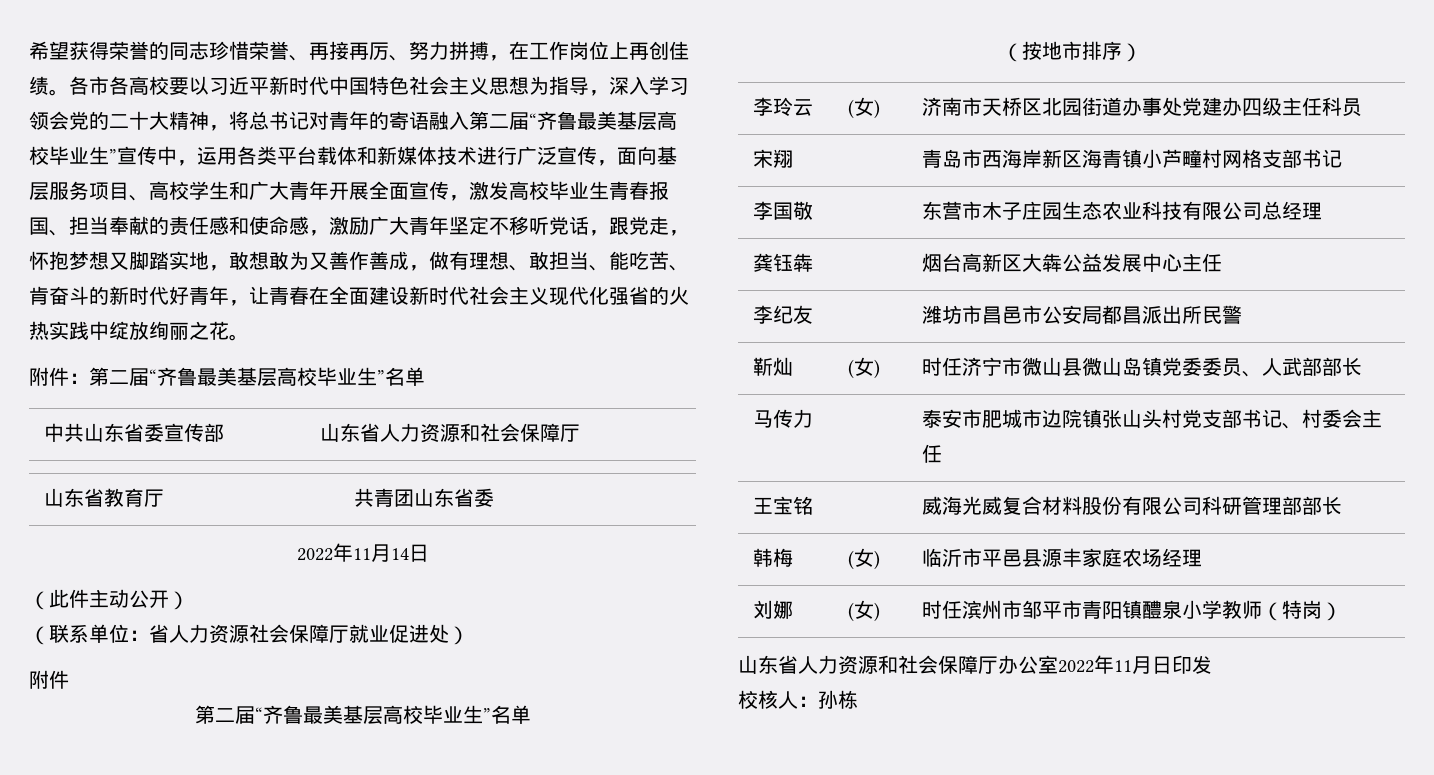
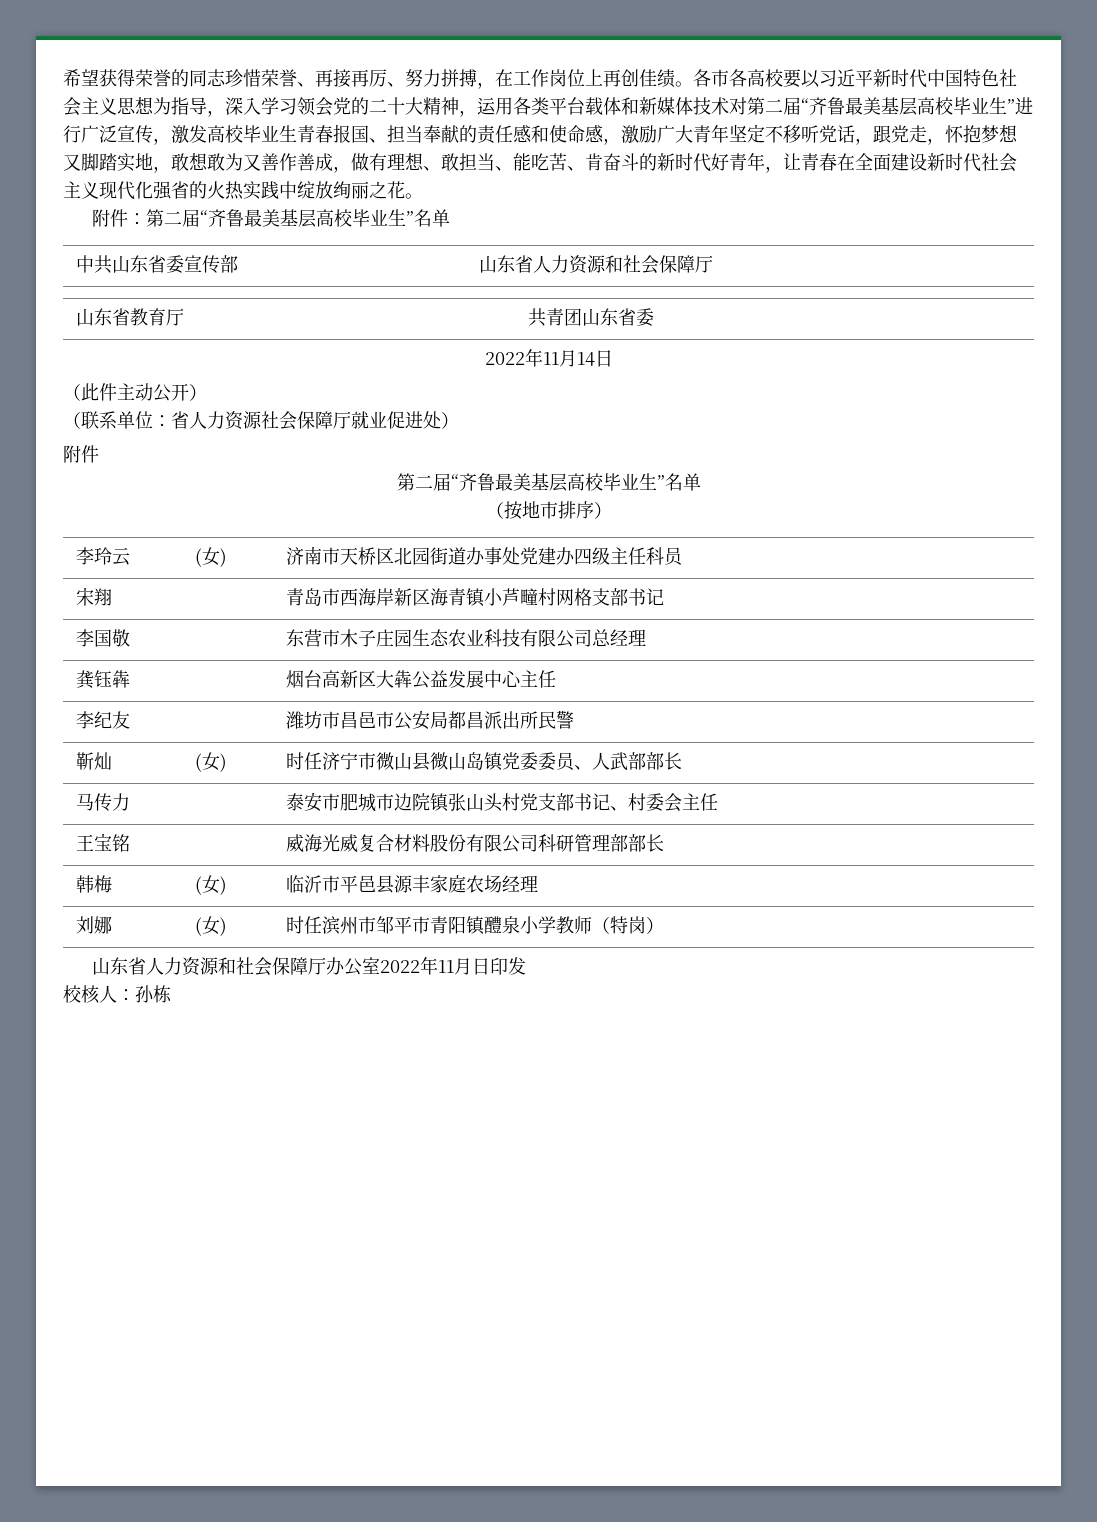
- 各市各高校要以习近平新时代中国特色社会主义思想为指导，深入学习领会党的二十大精神，将总书记对青年的寄语融入第二届“齐鲁最美基层高校毕业生”宣传中，运用各类平台载体和新媒体技术进行广泛宣传，面向基层服务项目、高校学生和广大青年开展全面宣传，激发高校毕业生青春报国、担当奉献的责任感和使命感，激励广大青年坚定不移听党话，跟党走，怀抱梦想又脚踏实地，敢想敢为又善作善成，做有理想、敢担当、能吃苦、肯奋斗的新时代好青年，让青春在全面建设新时代社会主义现代化强省的火热实践中绽放绚丽之花。
+ 各市各高校要以习近平新时代中国特色社会主义思想为指导，深入学习领会党的二十大精神，运用各类平台载体和新媒体技术对第二届“齐鲁最美基层高校毕业生”进行广泛宣传，激发高校毕业生青春报国、担当奉献的责任感和使命感，激励广大青年坚定不移听党话，跟党走，怀抱梦想又脚踏实地，敢想敢为又善作善成，做有理想、敢担当、能吃苦、肯奋斗的新时代好青年，让青春在全面建设新时代社会主义现代化强省的火热实践中绽放绚丽之花。

